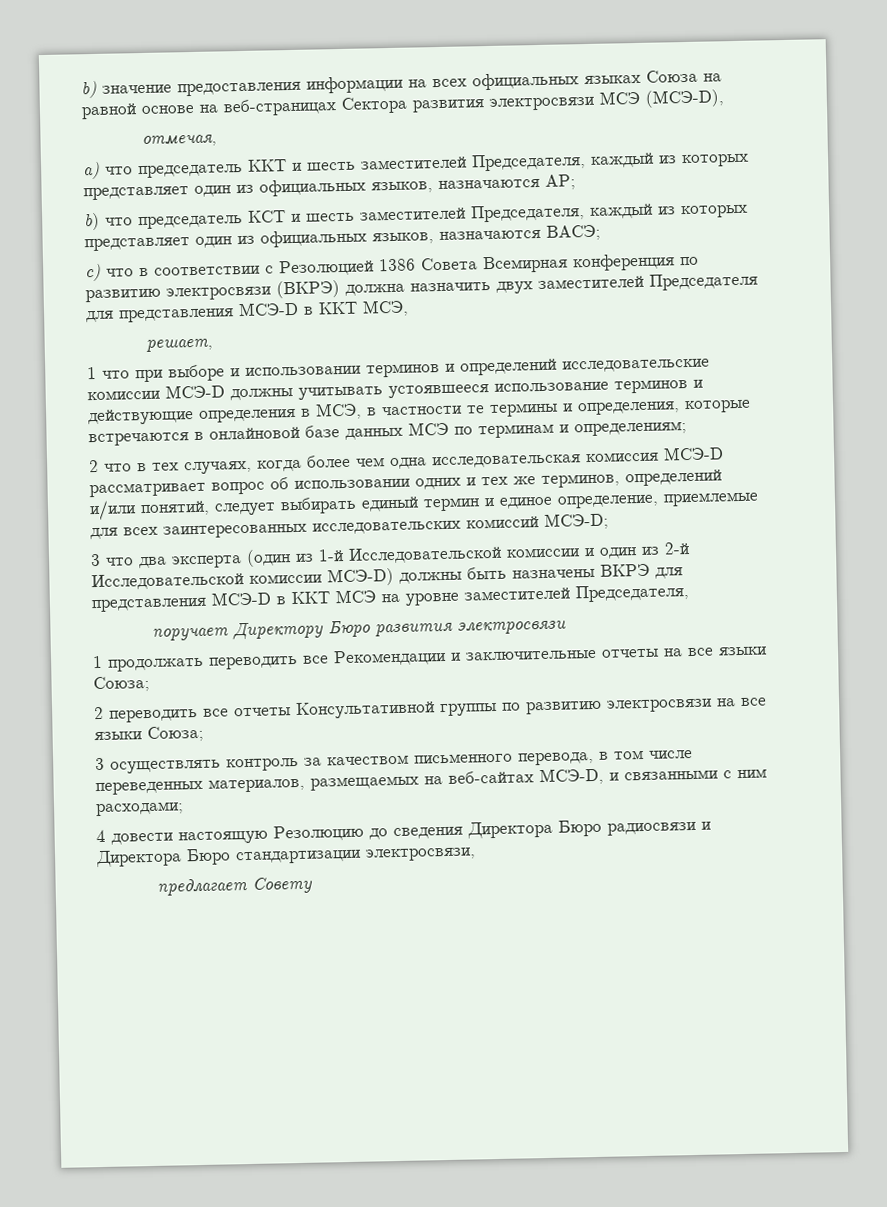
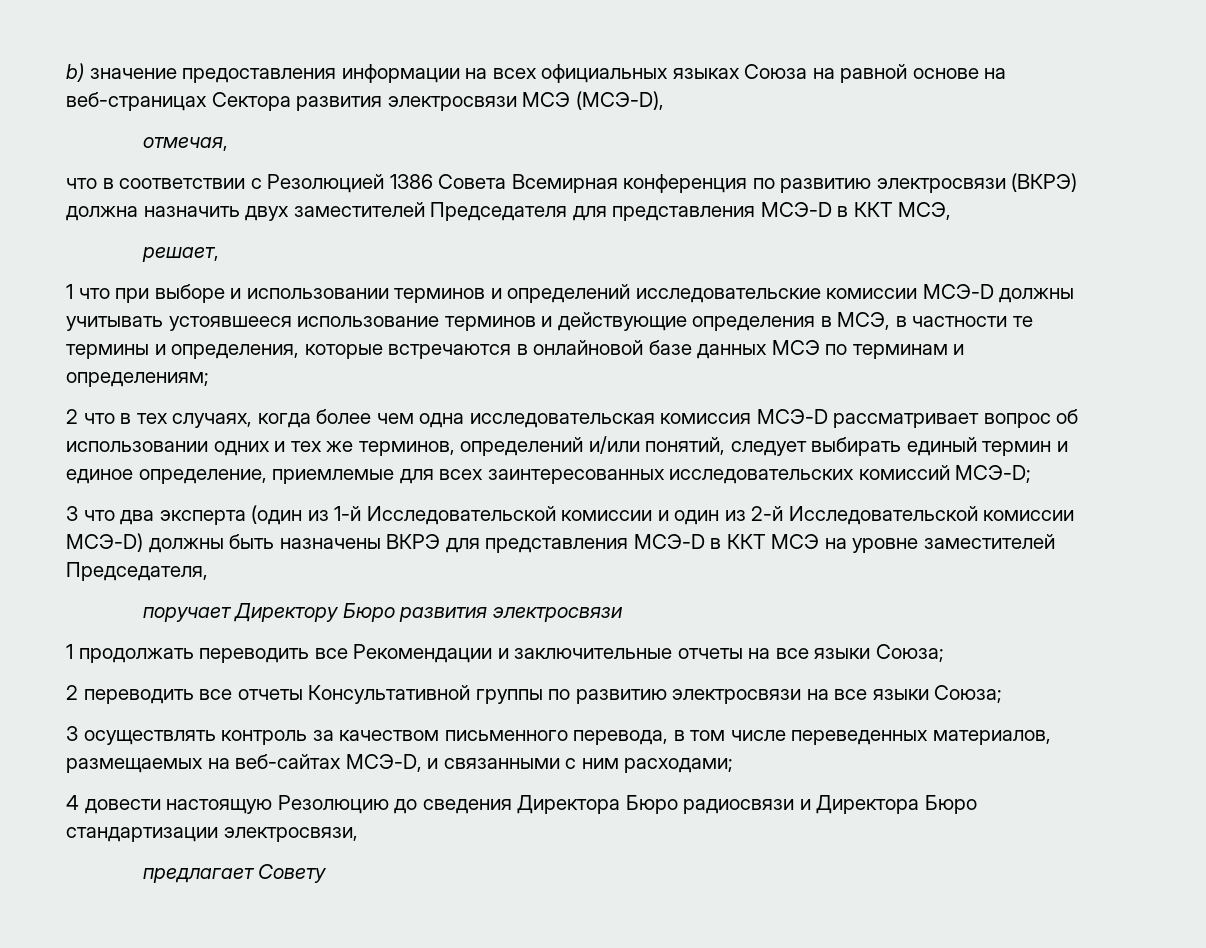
- a) что председатель ККТ и шесть заместителей Председателя, каждый из которых представляет один из официальных языков, назначаются АР;
- b) что председатель КСТ и шесть заместителей Председателя, каждый из которых представляет один из официальных языков, назначаются ВАСЭ;
- c) что в соответствии с Резолюцией 1386 Совета Всемирная конференция по развитию электросвязи (ВКРЭ) должна назначить двух заместителей Председателя для представления МСЭ-D в ККТ МСЭ,
+ что в соответствии с Резолюцией 1386 Совета Всемирная конференция по развитию электросвязи (ВКРЭ) должна назначить двух заместителей Председателя для представления МСЭ-D в ККТ МСЭ,

